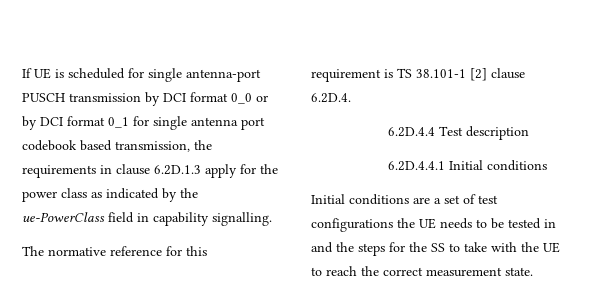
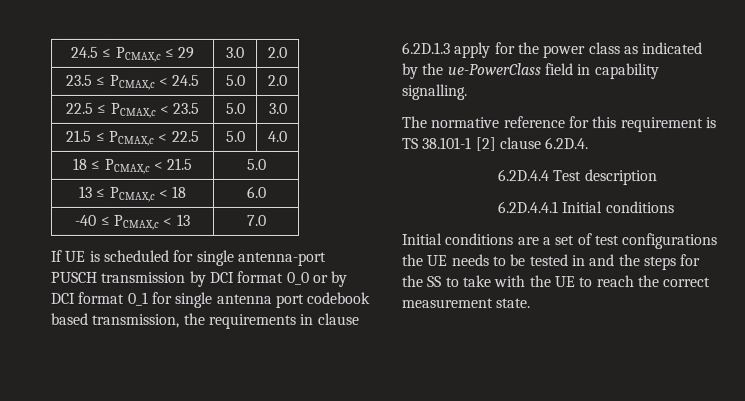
+ 24.5 ≤ PCMAX,c ≤ 29 | 3.0 | 2.0
+ 23.5 ≤ PCMAX,c < 24.5 | 5.0 | 2.0
+ 22.5 ≤ PCMAX,c < 23.5 | 5.0 | 3.0
+ 21.5 ≤ PCMAX,c < 22.5 | 5.0 | 4.0
+ 18 ≤ PCMAX,c < 21.5 | 5.0
+ 13 ≤ PCMAX,c < 18 | 6.0
+ -40 ≤ PCMAX,c < 13 | 7.0

